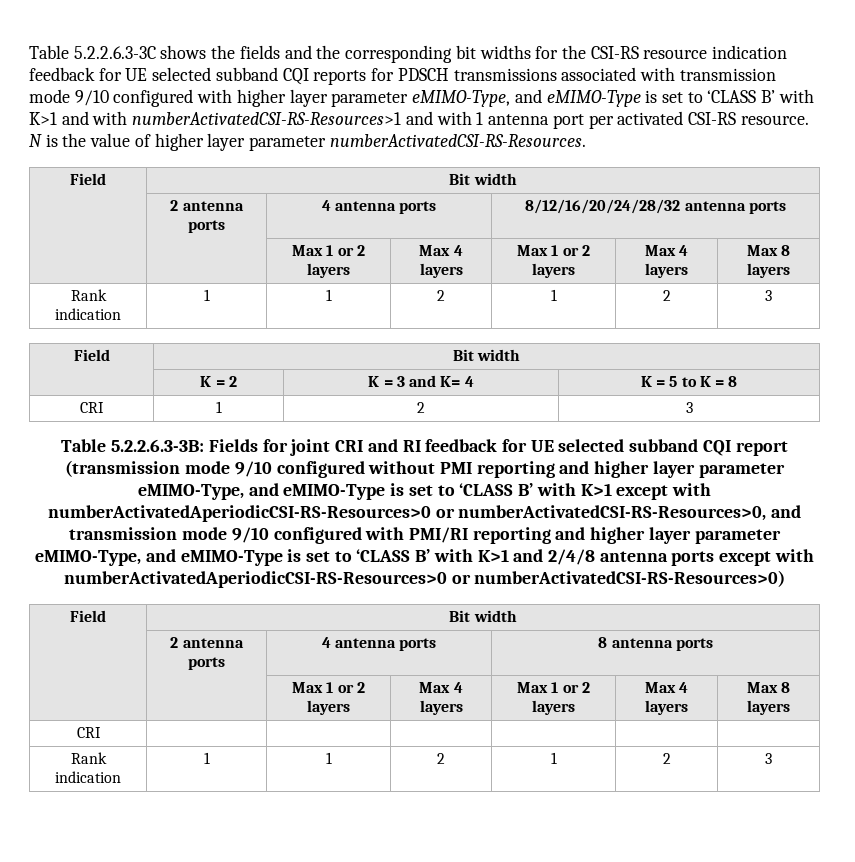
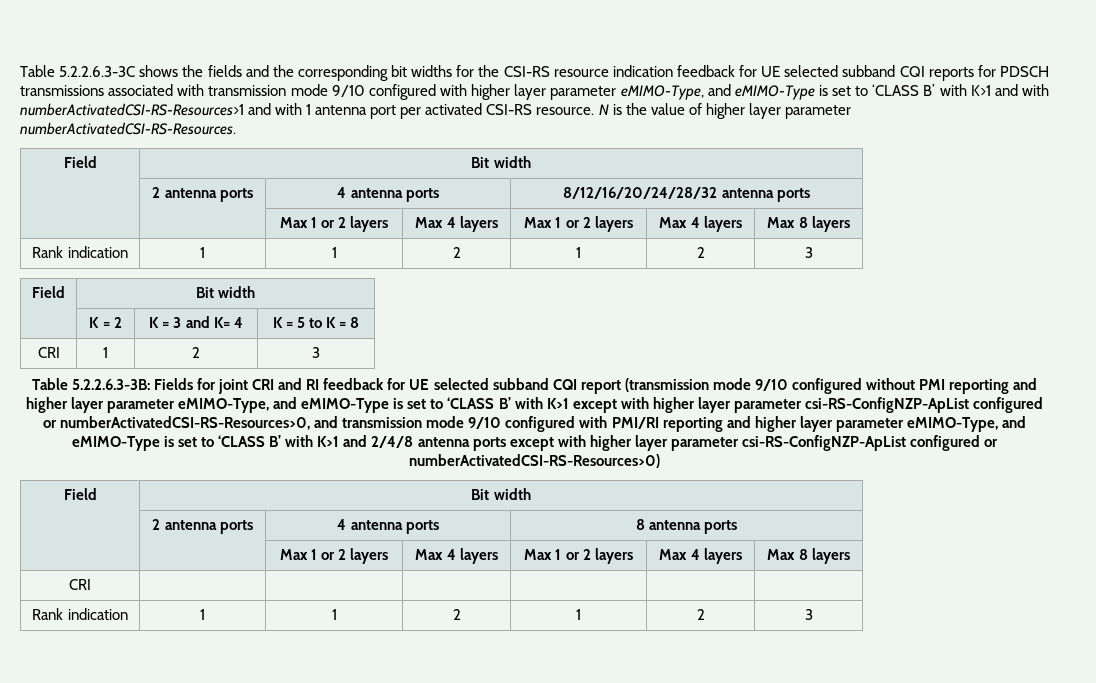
- Fields for joint CRI and RI feedback for UE selected subband CQI report (transmission mode 9/10 configured without PMI reporting and higher layer parameter eMIMO-Type, and eMIMO-Type is set to ‘CLASS B’ with K>1 except with numberActivatedAperiodicCSI-RS-Resources>0 or numberActivatedCSI-RS-Resources>0, and transmission mode 9/10 configured with PMI/RI reporting and higher layer parameter eMIMO-Type, and eMIMO-Type is set to ‘CLASS B’ with K>1 and 2/4/8 antenna ports except with numberActivatedAperiodicCSI-RS-Resources>0 or numberActivatedCSI-RS-Resources>0)
+ Fields for joint CRI and RI feedback for UE selected subband CQI report (transmission mode 9/10 configured without PMI reporting and higher layer parameter eMIMO-Type, and eMIMO-Type is set to ‘CLASS B’ with K>1 except with higher layer parameter csi-RS-ConfigNZP-ApList configured or numberActivatedCSI-RS-Resources>0, and transmission mode 9/10 configured with PMI/RI reporting and higher layer parameter eMIMO-Type, and eMIMO-Type is set to ‘CLASS B’ with K>1 and 2/4/8 antenna ports except with higher layer parameter csi-RS-ConfigNZP-ApList configured or numberActivatedCSI-RS-Resources>0)

